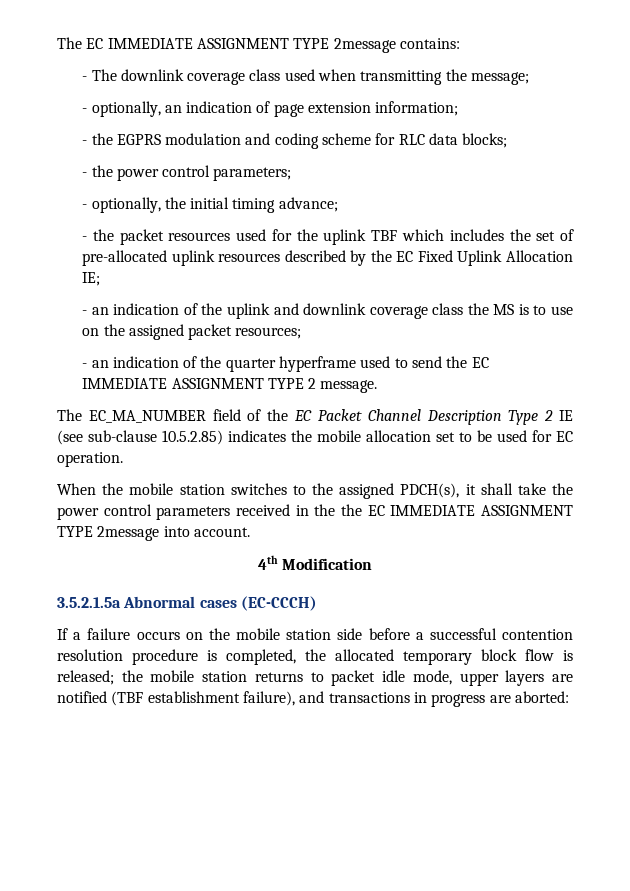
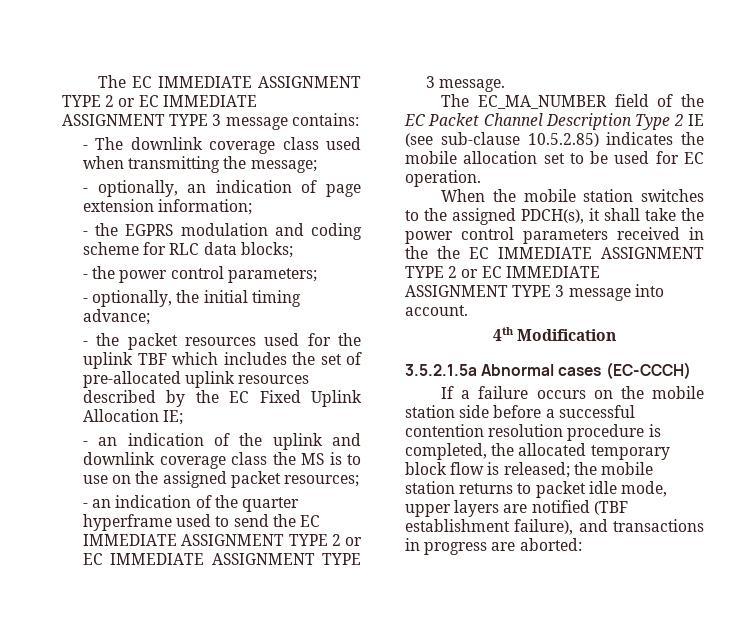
- The EC IMMEDIATE ASSIGNMENT TYPE 2message contains:
+ The EC IMMEDIATE ASSIGNMENT TYPE 2 or EC IMMEDIATE ASSIGNMENT TYPE 3 message contains:
- - an indication of the quarter hyperframe used to send the EC IMMEDIATE ASSIGNMENT TYPE 2 message.
+ - an indication of the quarter hyperframe used to send the EC IMMEDIATE ASSIGNMENT TYPE 2 or EC IMMEDIATE ASSIGNMENT TYPE 3 message.
- When the mobile station switches to the assigned PDCH(s), it shall take the power control parameters received in the the EC IMMEDIATE ASSIGNMENT TYPE 2message into account.
+ When the mobile station switches to the assigned PDCH(s), it shall take the power control parameters received in the the EC IMMEDIATE ASSIGNMENT TYPE 2 or EC IMMEDIATE ASSIGNMENT TYPE 3 message into account.

